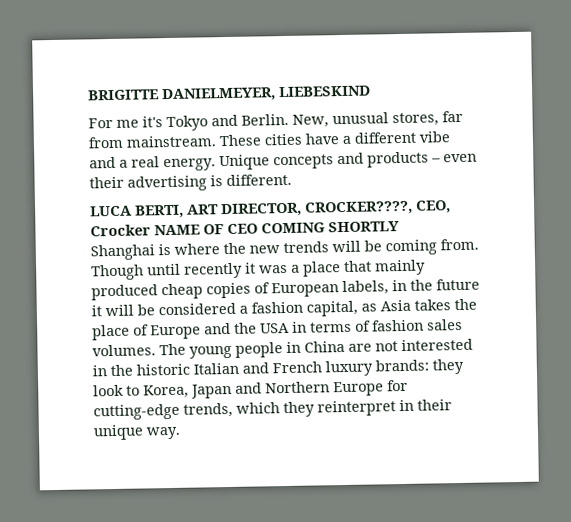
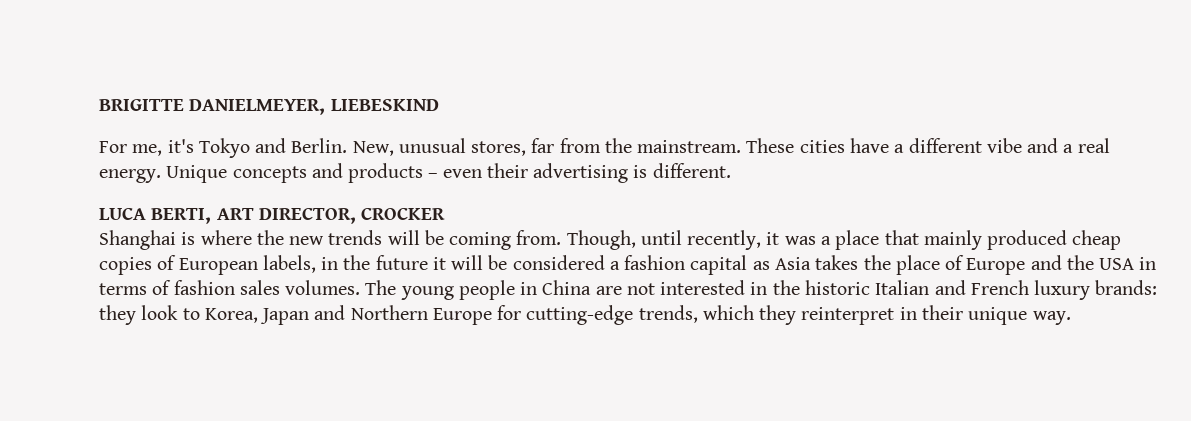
- For me it's Tokyo and Berlin.
+ For me, it's Tokyo and Berlin.
- New, unusual stores, far from mainstream.
+ New, unusual stores, far from the mainstream.
- LUCA BERTI, ART DIRECTOR, CROCKER????, CEO, Crocker NAME OF CEO COMING SHORTLY
+ LUCA BERTI, ART DIRECTOR, CROCKER
- Though until recently it was a place that mainly produced cheap copies of European labels, in the future it will be considered a fashion capital, as Asia takes the place of Europe and the USA in terms of fashion sales volumes.
+ Though, until recently, it was a place that mainly produced cheap copies of European labels, in the future it will be considered a fashion capital as Asia takes the place of Europe and the USA in terms of fashion sales volumes.

